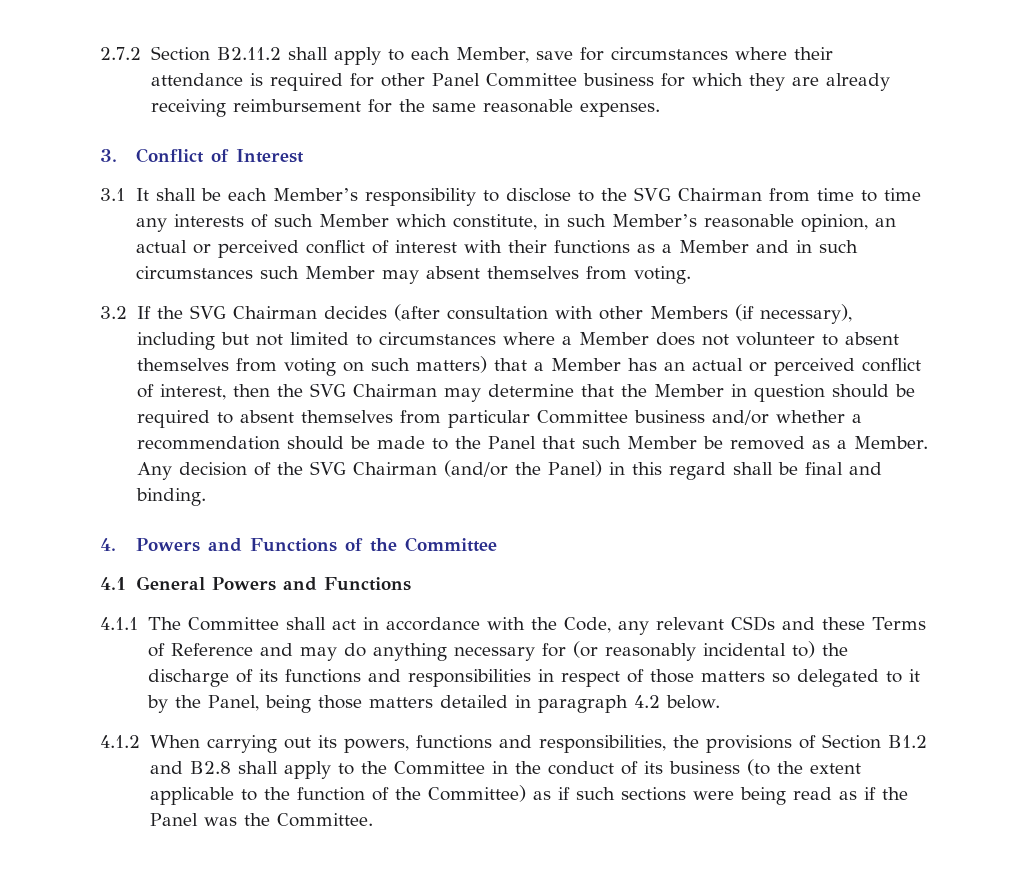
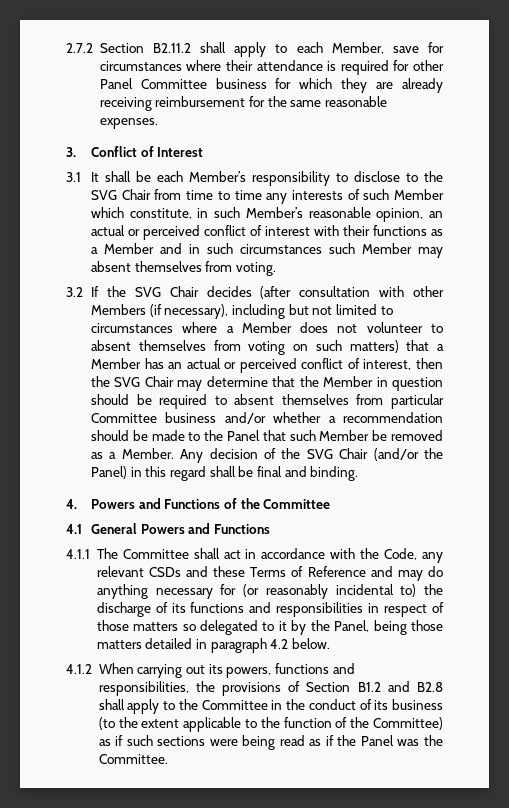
- 3.1 It shall be each Member’s responsibility to disclose to the SVG Chairman from time to time any interests of such Member which constitute, in such Member’s reasonable opinion, an actual or perceived conflict of interest with their functions as a Member and in such circumstances such Member may absent themselves from voting.
+ 3.1 It shall be each Member’s responsibility to disclose to the SVG Chair from time to time any interests of such Member which constitute, in such Member’s reasonable opinion, an actual or perceived conflict of interest with their functions as a Member and in such circumstances such Member may absent themselves from voting.
- 3.2 If the SVG Chairman decides (after consultation with other Members (if necessary), including but not limited to circumstances where a Member does not volunteer to absent themselves from voting on such matters) that a Member has an actual or perceived conflict of interest, then the SVG Chairman may determine that the Member in question should be required to absent themselves from particular Committee business and/or whether a recommendation should be made to the Panel that such Member be removed as a Member.
+ 3.2 If the SVG Chair decides (after consultation with other Members (if necessary), including but not limited to circumstances where a Member does not volunteer to absent themselves from voting on such matters) that a Member has an actual or perceived conflict of interest, then the SVG Chair may determine that the Member in question should be required to absent themselves from particular Committee business and/or whether a recommendation should be made to the Panel that such Member be removed as a Member.
- Any decision of the SVG Chairman (and/or the Panel) in this regard shall be final and binding.
+ Any decision of the SVG Chair (and/or the Panel) in this regard shall be final and binding.

